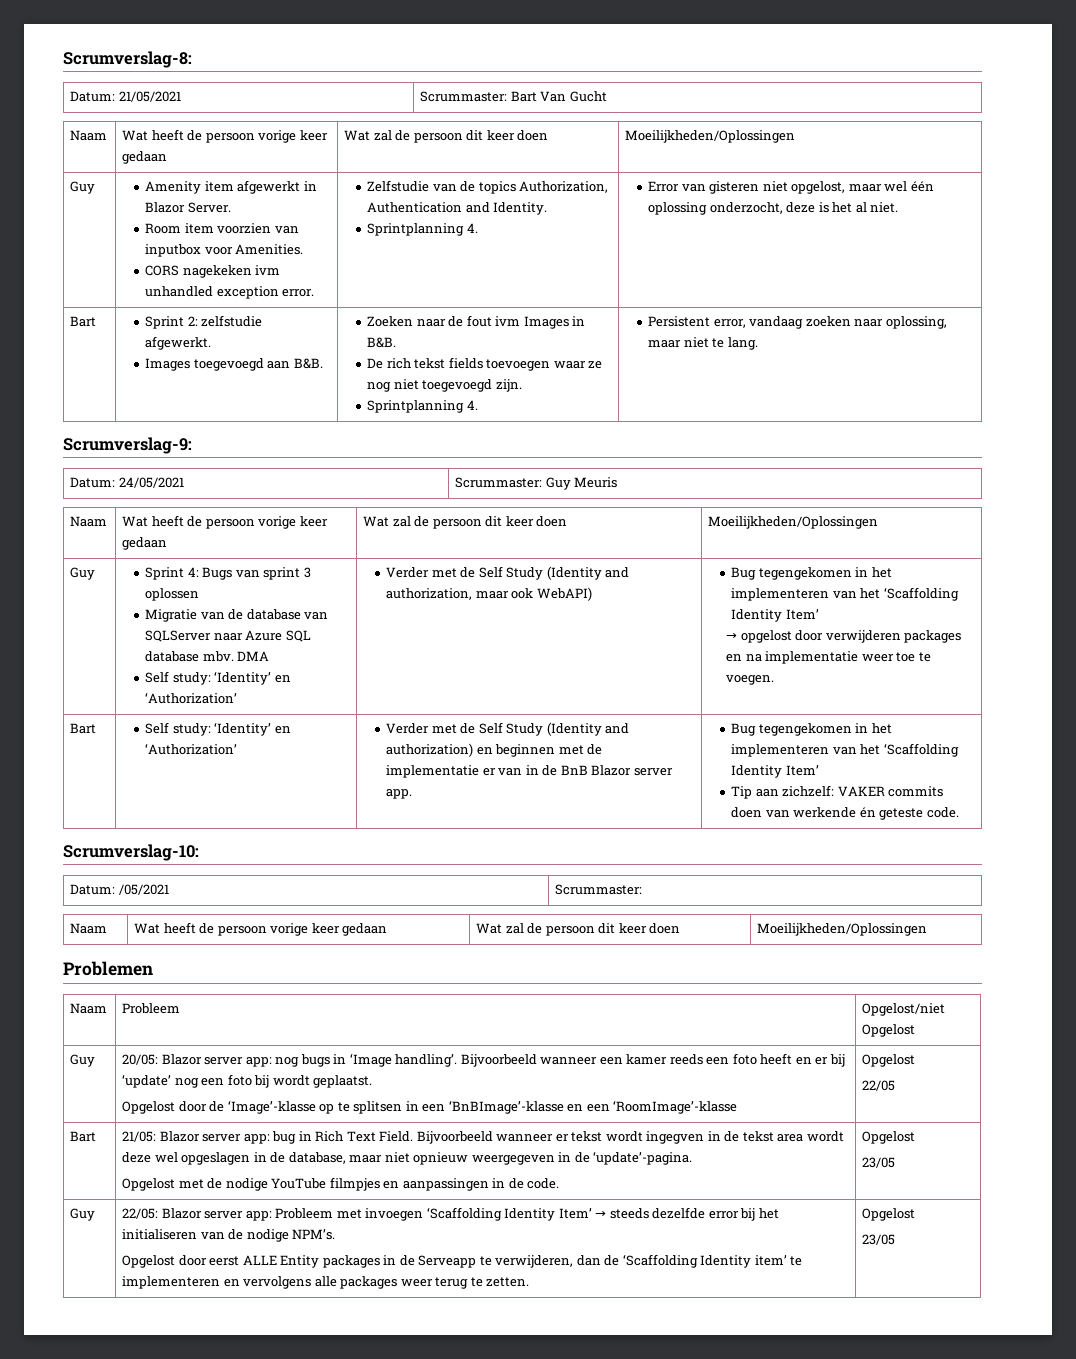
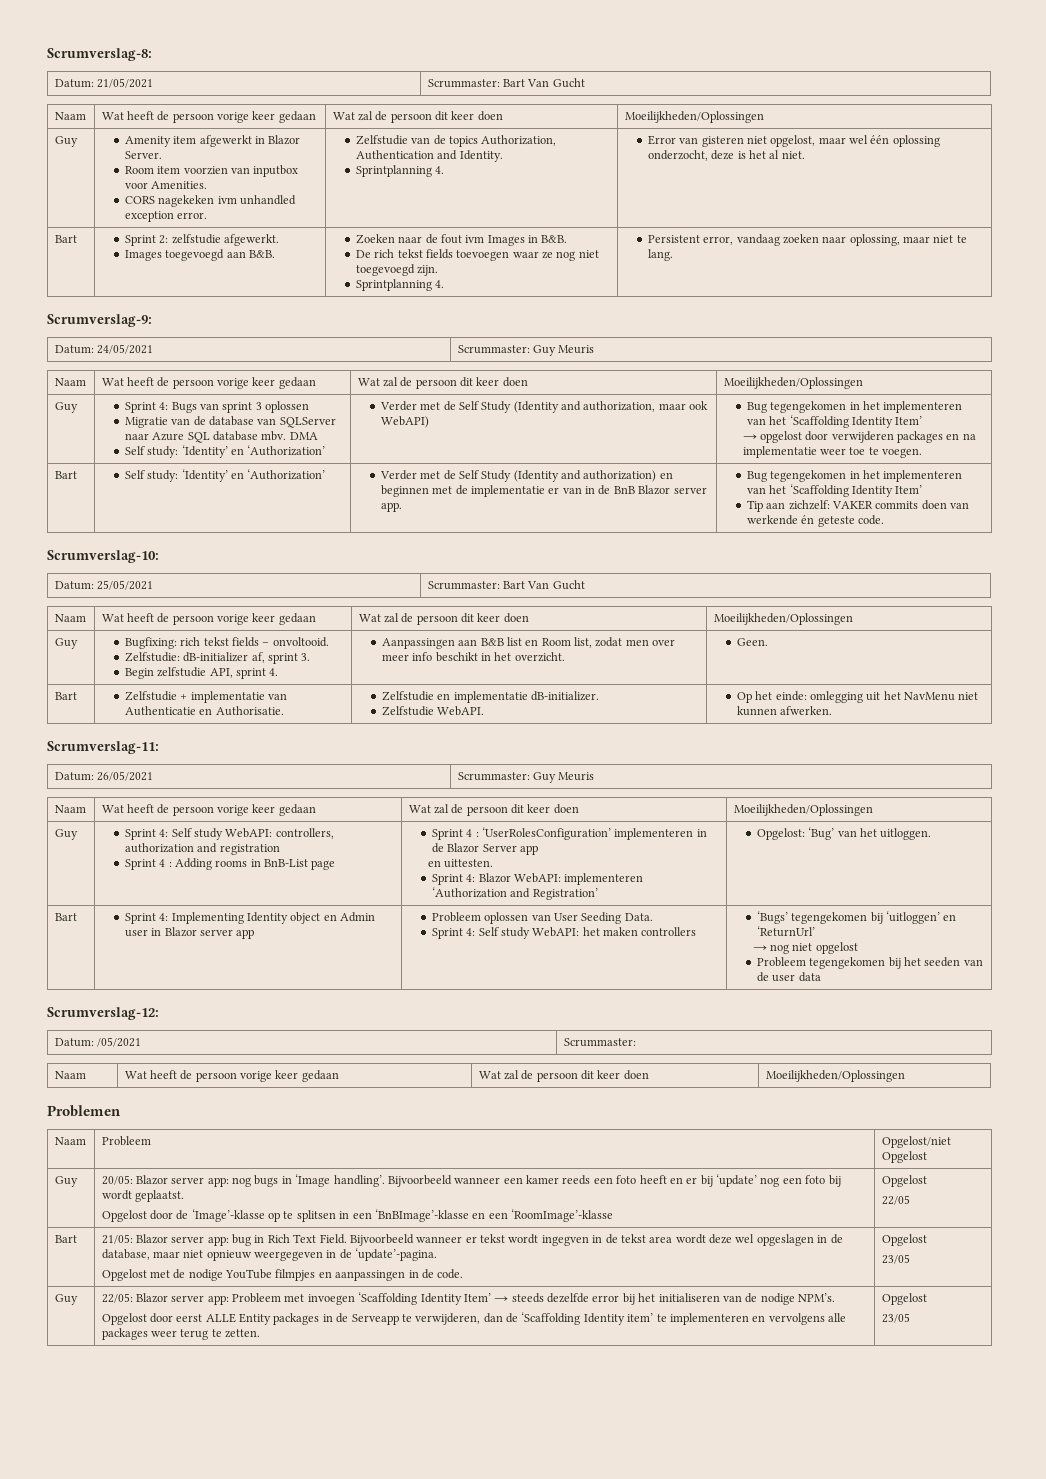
+ Datum: 25/05/2021 | Scrummaster: Bart Van Gucht
+ Naam | Wat heeft de persoon vorige keer gedaan | Wat zal de persoon dit keer doen | Moeilijkheden/Oplossingen
+ Guy | Bugfixing: rich tekst fields – onvoltooid.
+ Zelfstudie: dB-initializer af, sprint 3.
+ Begin zelfstudie API, sprint 4. | Aanpassingen aan B&B list en Room list, zodat men over meer info beschikt in het overzicht. | Geen.
+ Bart | Zelfstudie + implementatie van Authenticatie en Authorisatie. | Zelfstudie en implementatie dB-initializer.
+ Zelfstudie WebAPI. | Op het einde: omlegging uit het NavMenu niet kunnen afwerken.
+ Scrumverslag-11:
+ Datum: 26/05/2021 | Scrummaster: Guy Meuris
+ Naam | Wat heeft de persoon vorige keer gedaan | Wat zal de persoon dit keer doen | Moeilijkheden/Oplossingen
+ Guy | Sprint 4: Self study WebAPI: controllers, authorization and registration
+ Sprint 4 : Adding rooms in BnB-List page | Sprint 4 : ‘UserRolesConfiguration’ implementeren in de Blazor Server app
+ en uittesten.
+ Sprint 4: Blazor WebAPI: implementeren ‘Authorization and Registration’ | Opgelost: ‘Bug’ van het uitloggen.
+ Bart | Sprint 4: Implementing Identity object en Admin user in Blazor server app | Probleem oplossen van User Seeding Data.
+ Sprint 4: Self study WebAPI: het maken controllers | ‘Bugs’ tegengekomen bij ‘uitloggen’ en ‘ReturnUrl’
+ → nog niet opgelost
+ Probleem tegengekomen bij het seeden van de user data
+ Scrumverslag-12:

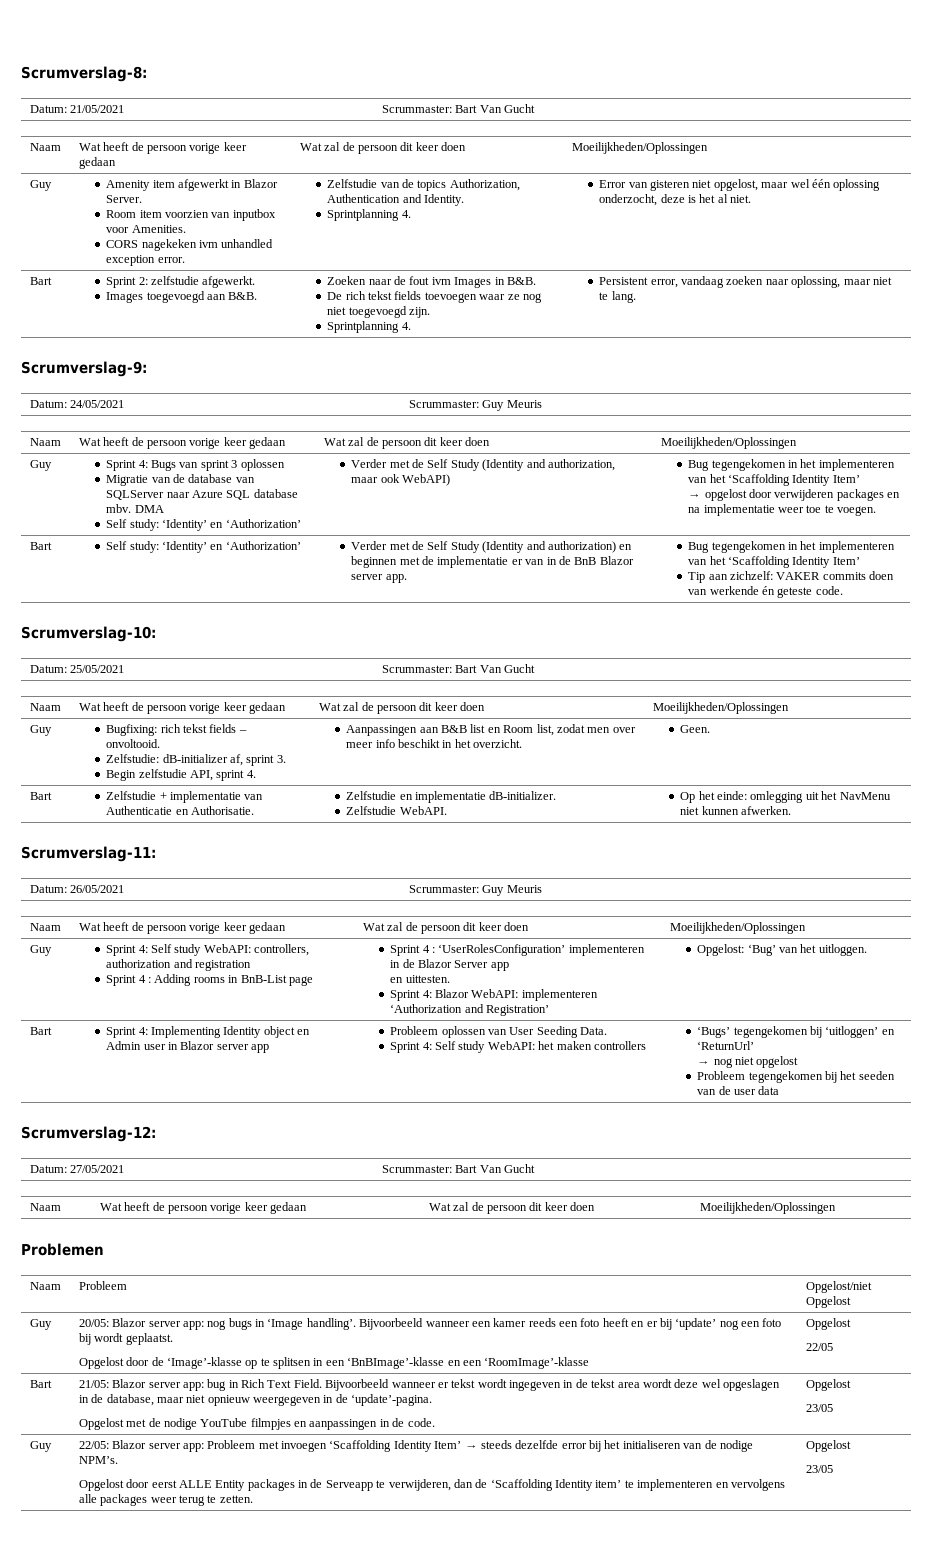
- Datum: /05/2021 | Scrummaster:
+ Datum: 27/05/2021 | Scrummaster: Bart Van Gucht
- Bijvoorbeeld wanneer er tekst wordt ingegven in de tekst area wordt deze wel opgeslagen in de database, maar niet opnieuw weergegeven in de ‘update’-pagina.
+ Bijvoorbeeld wanneer er tekst wordt ingegeven in de tekst area wordt deze wel opgeslagen in de database, maar niet opnieuw weergegeven in de ‘update’-pagina.

